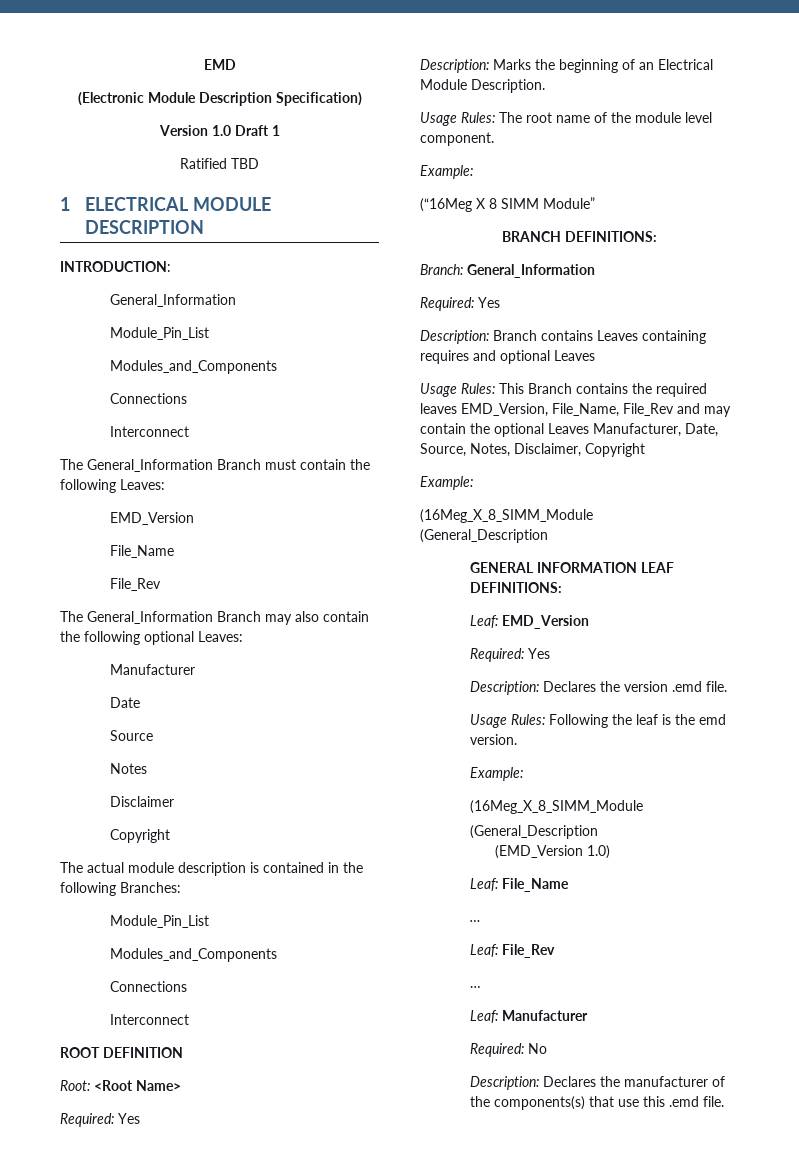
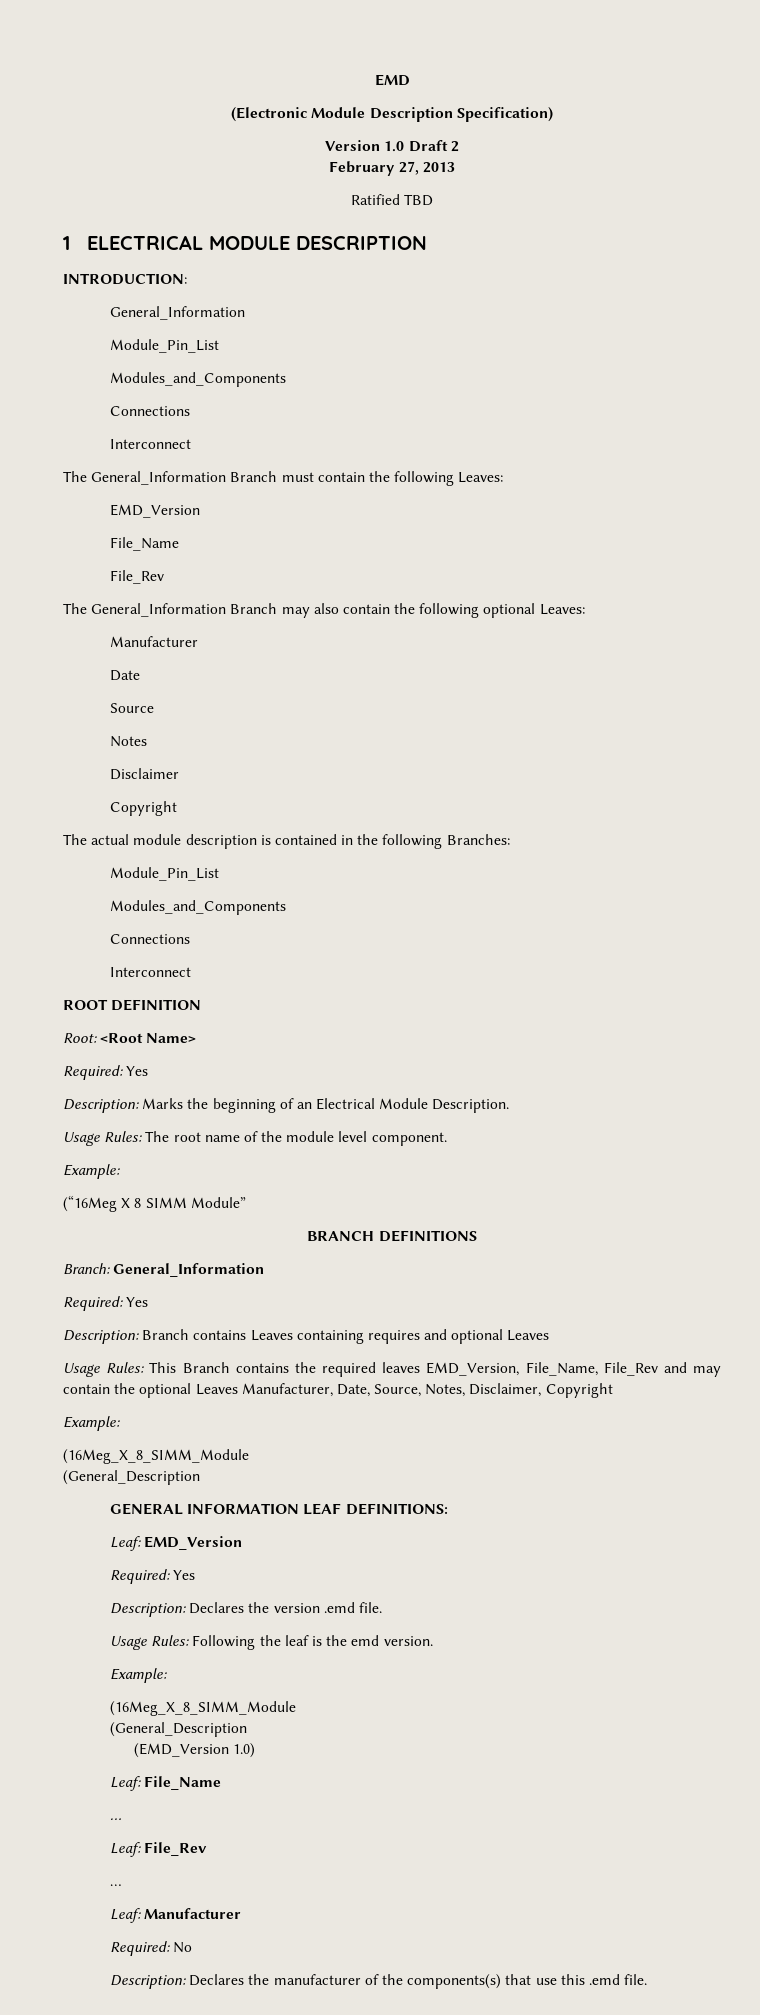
- Version 1.0 Draft 1
+ Version 1.0 Draft 2
+ February 27, 2013
- BRANCH DEFINITIONS:
+ BRANCH DEFINITIONS

